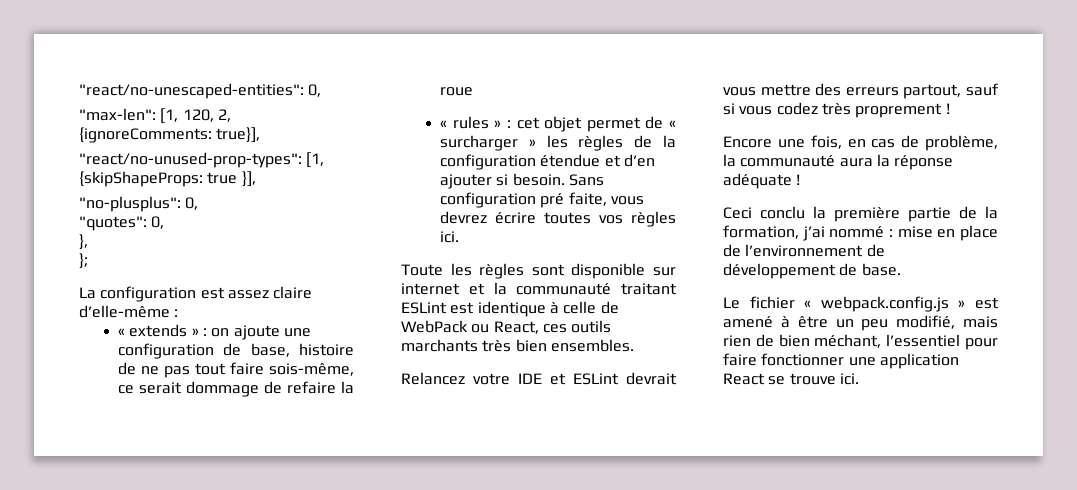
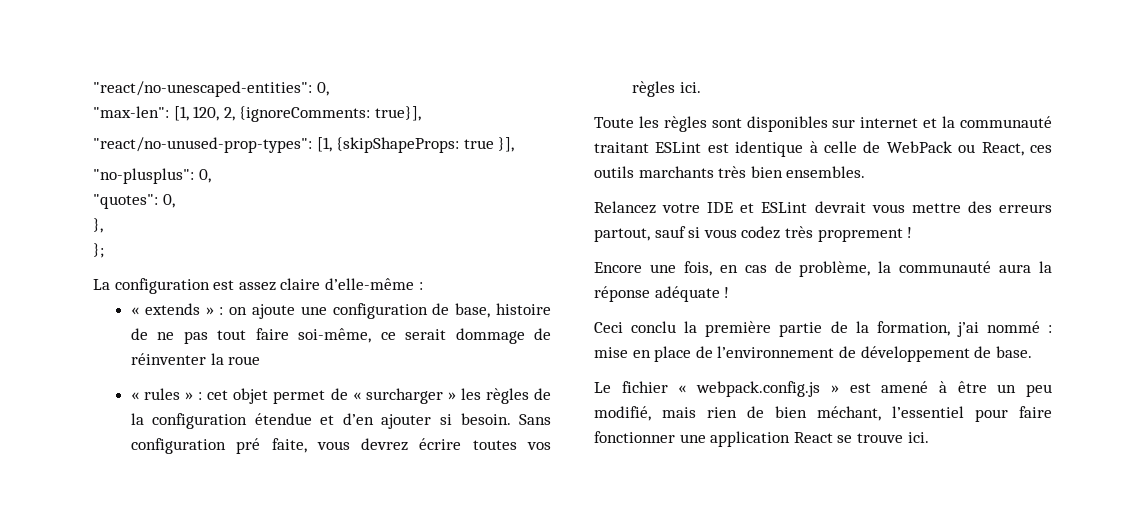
- « extends » : on ajoute une configuration de base, histoire de ne pas tout faire sois-même, ce serait dommage de refaire la roue
+ « extends » : on ajoute une configuration de base, histoire de ne pas tout faire soi-même, ce serait dommage de réinventer la roue
- Toute les règles sont disponible sur internet et la communauté traitant ESLint est identique à celle de WebPack ou React, ces outils marchants très bien ensembles.
+ Toute les règles sont disponibles sur internet et la communauté traitant ESLint est identique à celle de WebPack ou React, ces outils marchants très bien ensembles.

